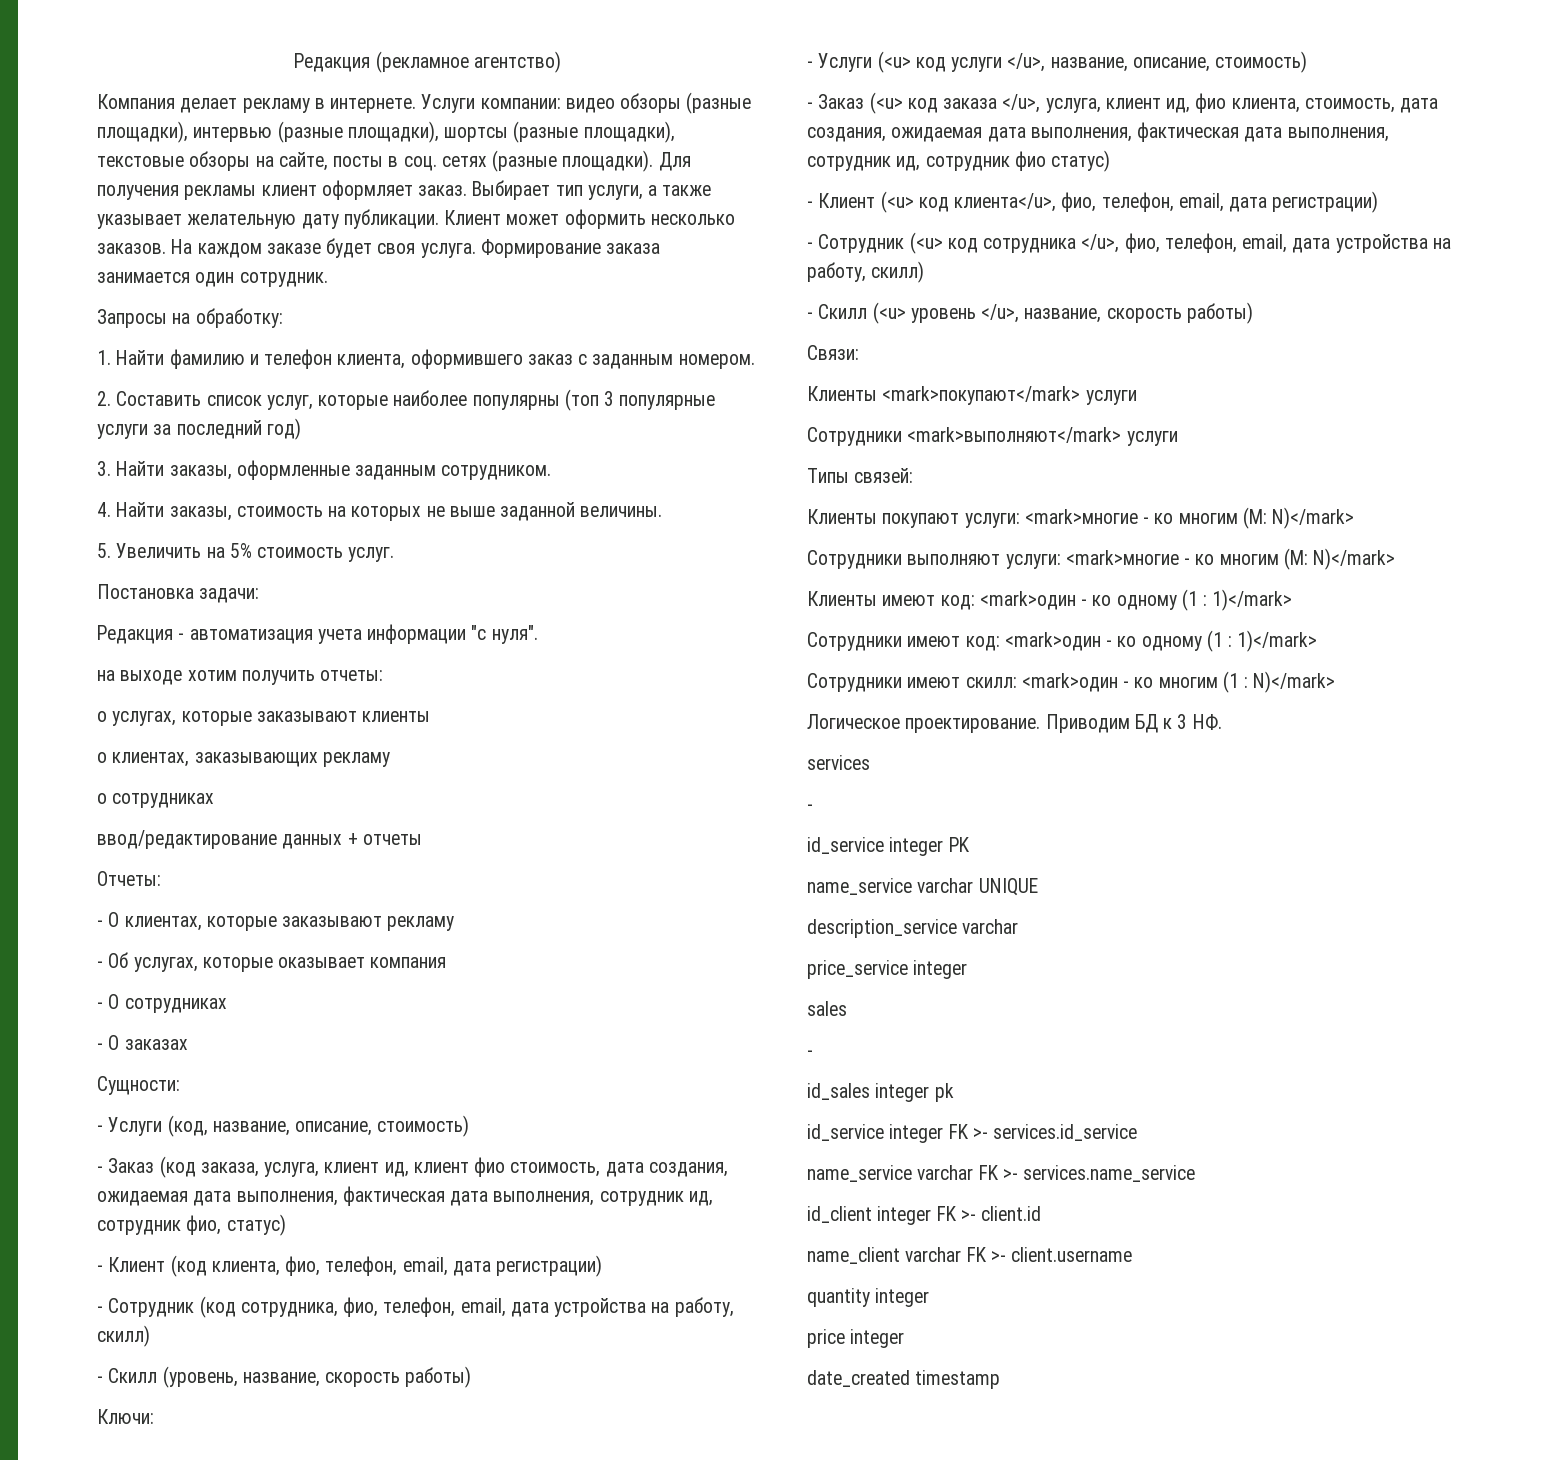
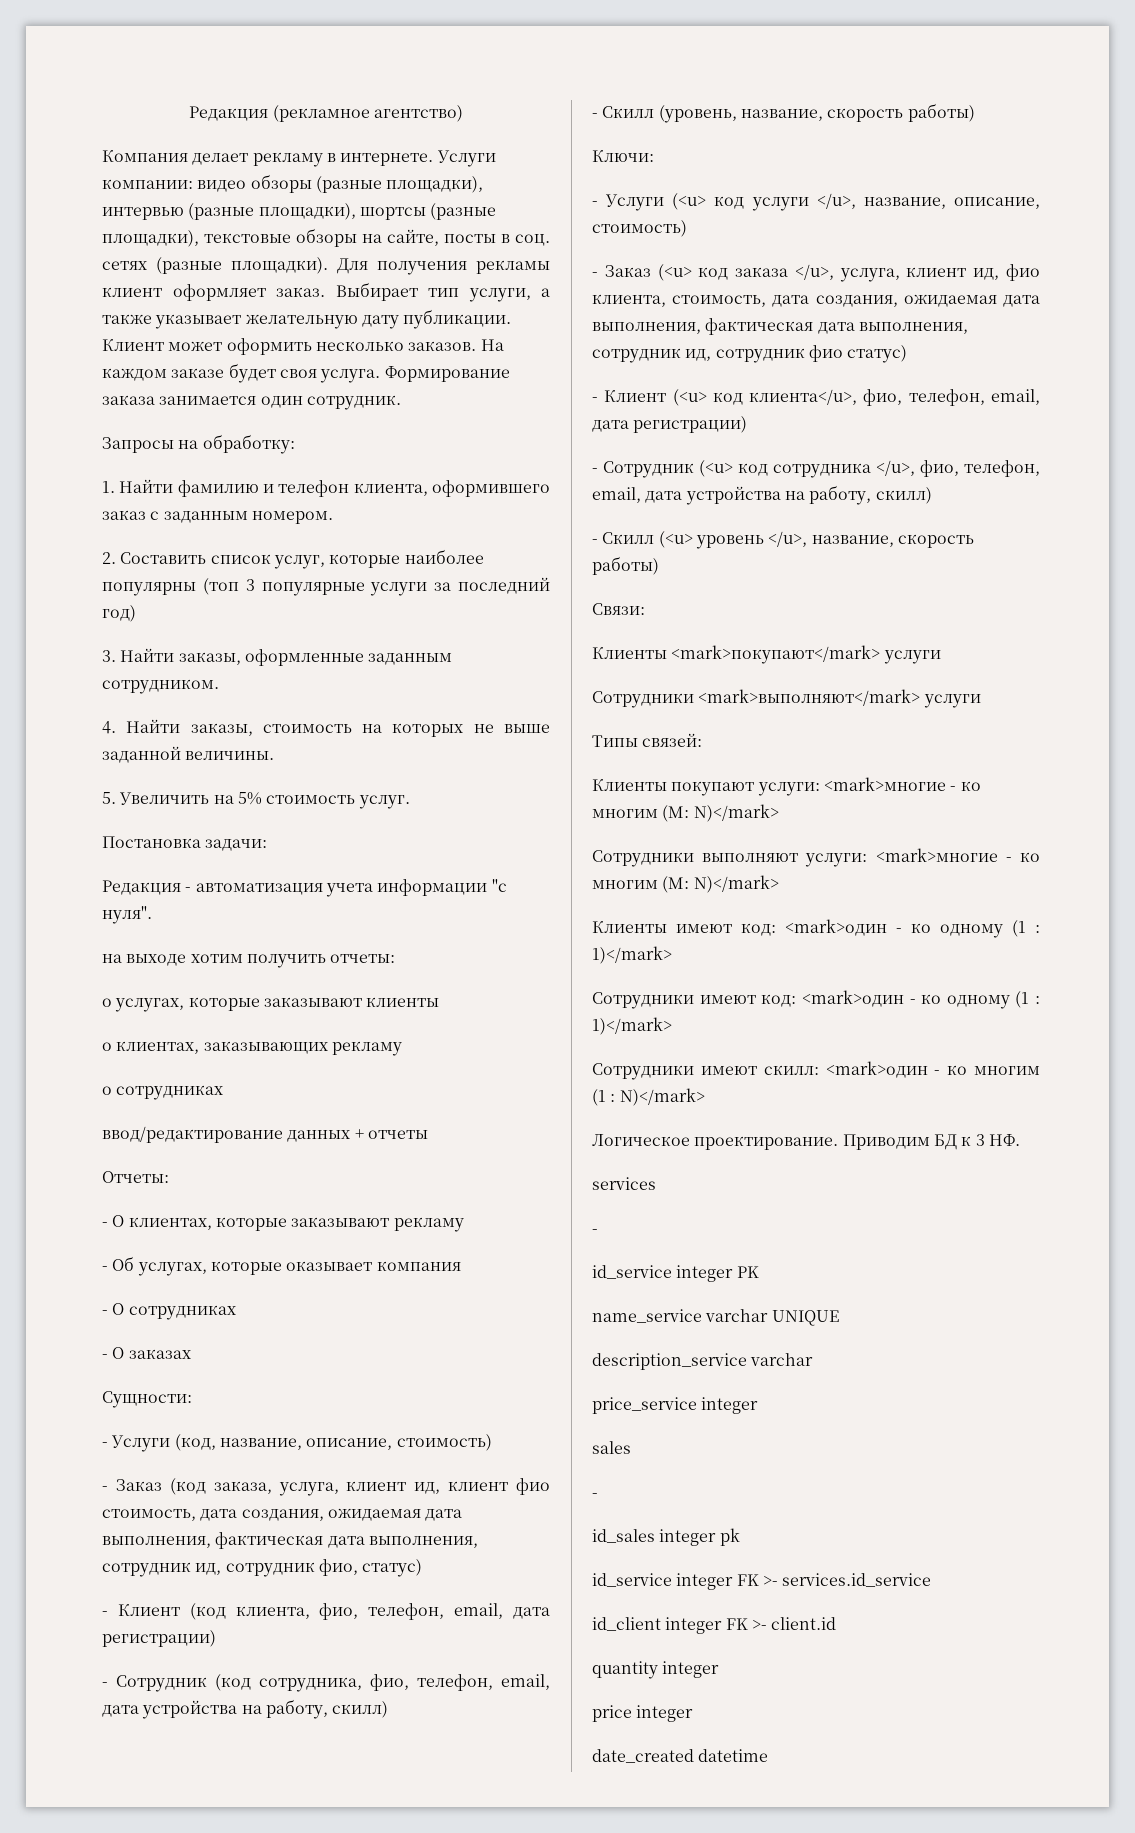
- name_service varchar FK >- services.name_service
- name_client varchar FK >- client.username
- date_created timestamp
+ date_created datetime

